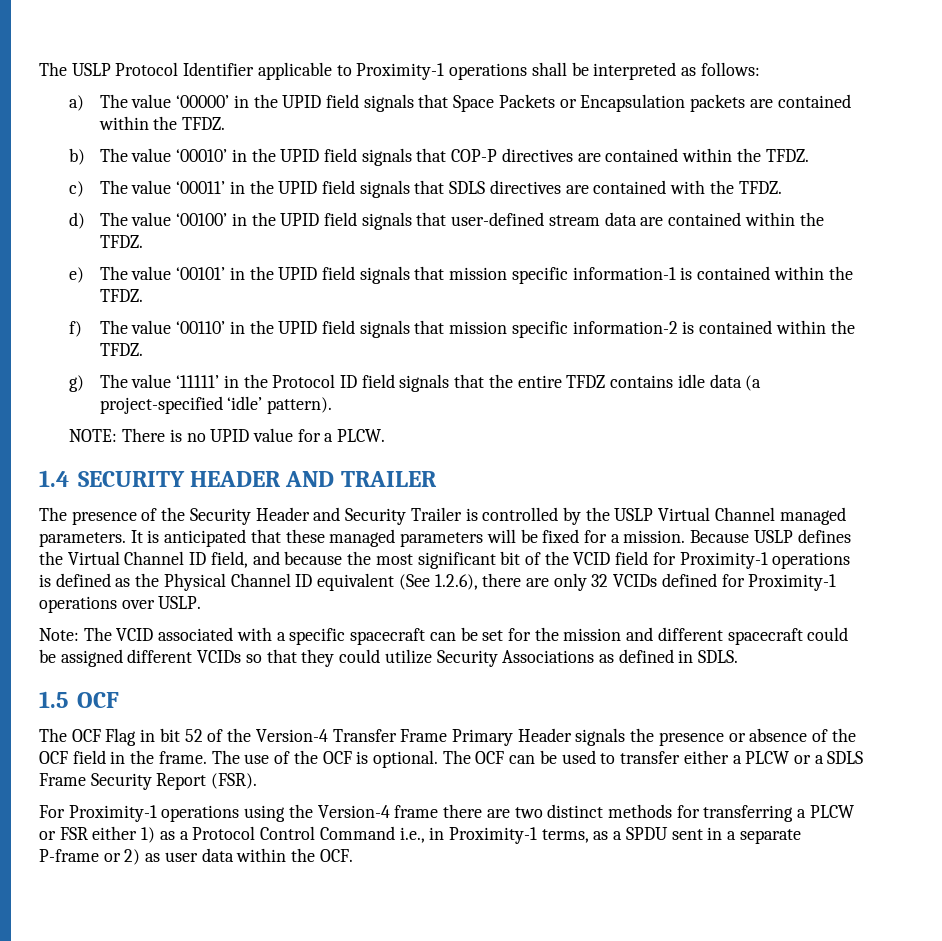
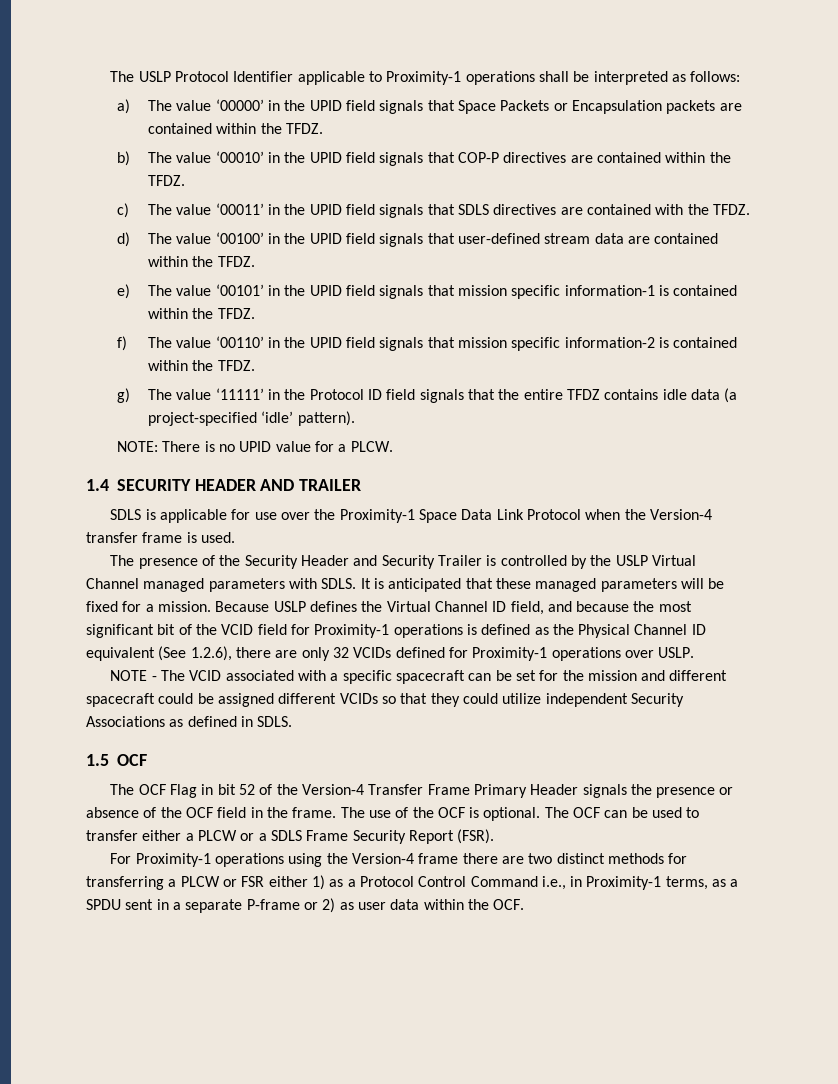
+ SDLS is applicable for use over the Proximity-1 Space Data Link Protocol when the Version-4 transfer frame is used.
- The presence of the Security Header and Security Trailer is controlled by the USLP Virtual Channel managed parameters.
+ The presence of the Security Header and Security Trailer is controlled by the USLP Virtual Channel managed parameters with SDLS.
- Note: The VCID associated with a specific spacecraft can be set for the mission and different spacecraft could be assigned different VCIDs so that they could utilize Security Associations as defined in SDLS.
+ NOTE - The VCID associated with a specific spacecraft can be set for the mission and different spacecraft could be assigned different VCIDs so that they could utilize independent Security Associations as defined in SDLS.

